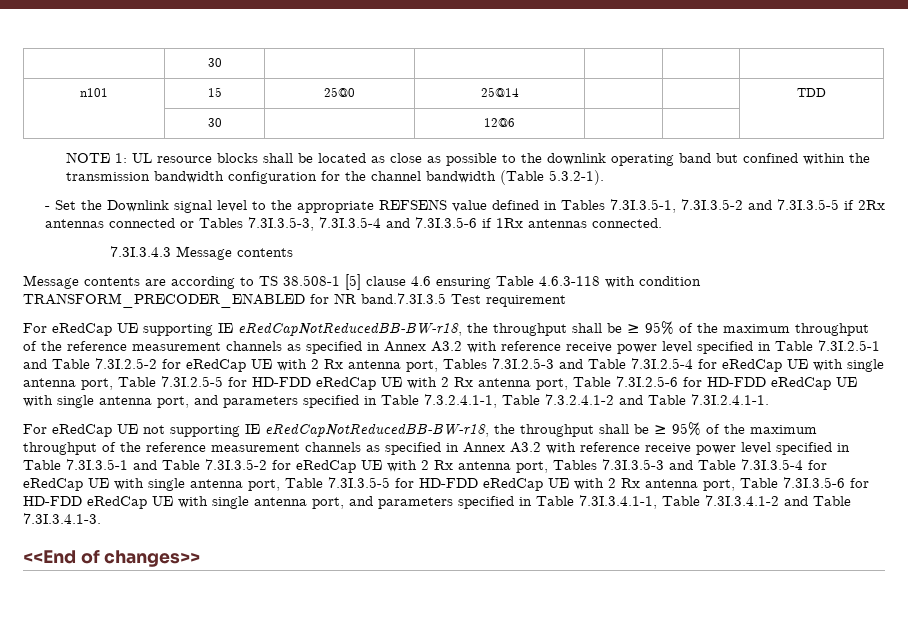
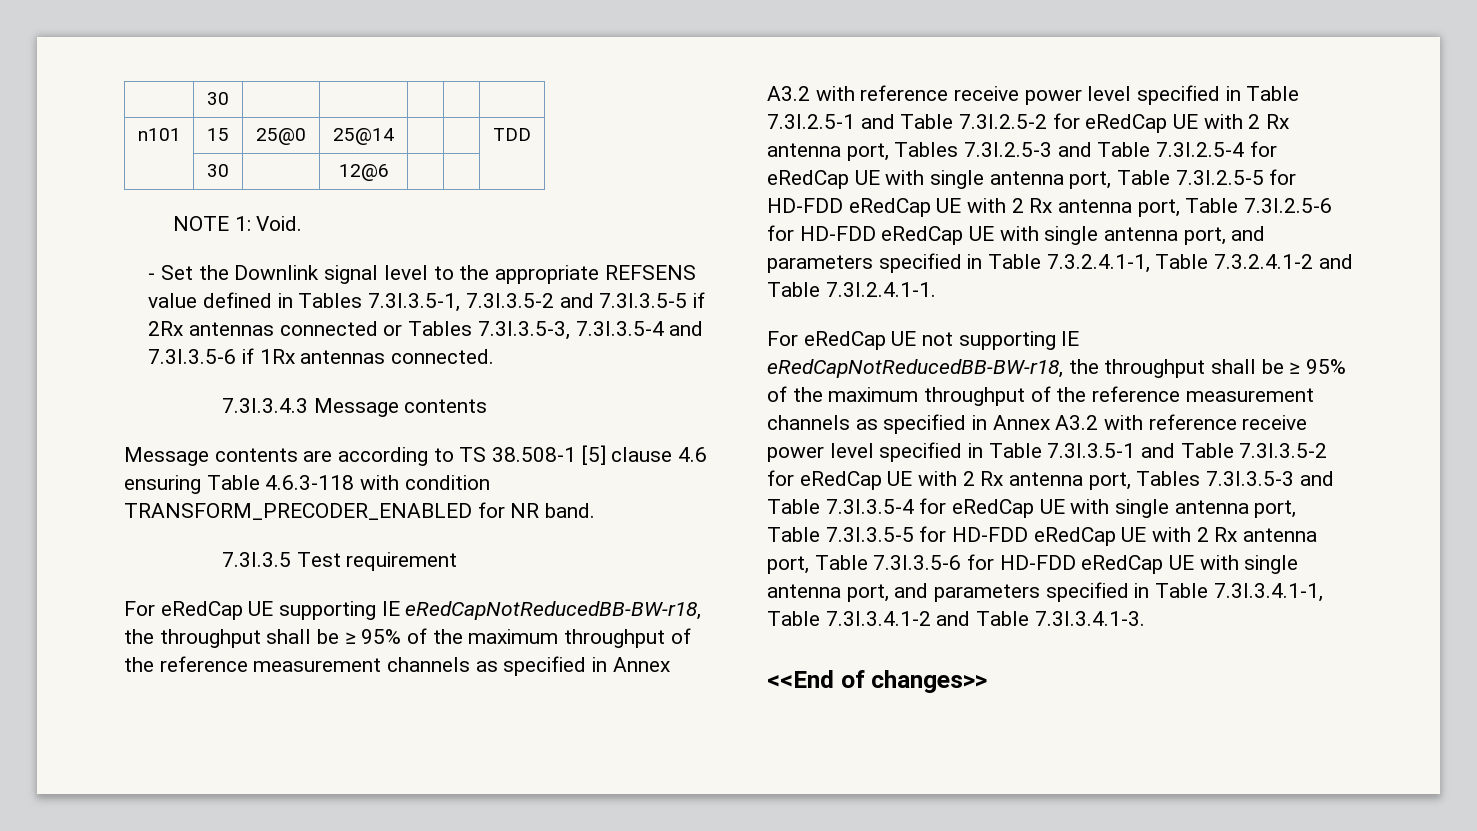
- NOTE 1: UL resource blocks shall be located as close as possible to the downlink operating band but confined within the transmission bandwidth configuration for the channel bandwidth (Table 5.3.2-1).
+ NOTE 1: Void.
- Message contents are according to TS 38.508-1 [5] clause 4.6 ensuring Table 4.6.3-118 with condition TRANSFORM_PRECODER_ENABLED for NR band.7.3I.3.5 Test requirement
+ Message contents are according to TS 38.508-1 [5] clause 4.6 ensuring Table 4.6.3-118 with condition TRANSFORM_PRECODER_ENABLED for NR band.
+ 7.3I.3.5 Test requirement

